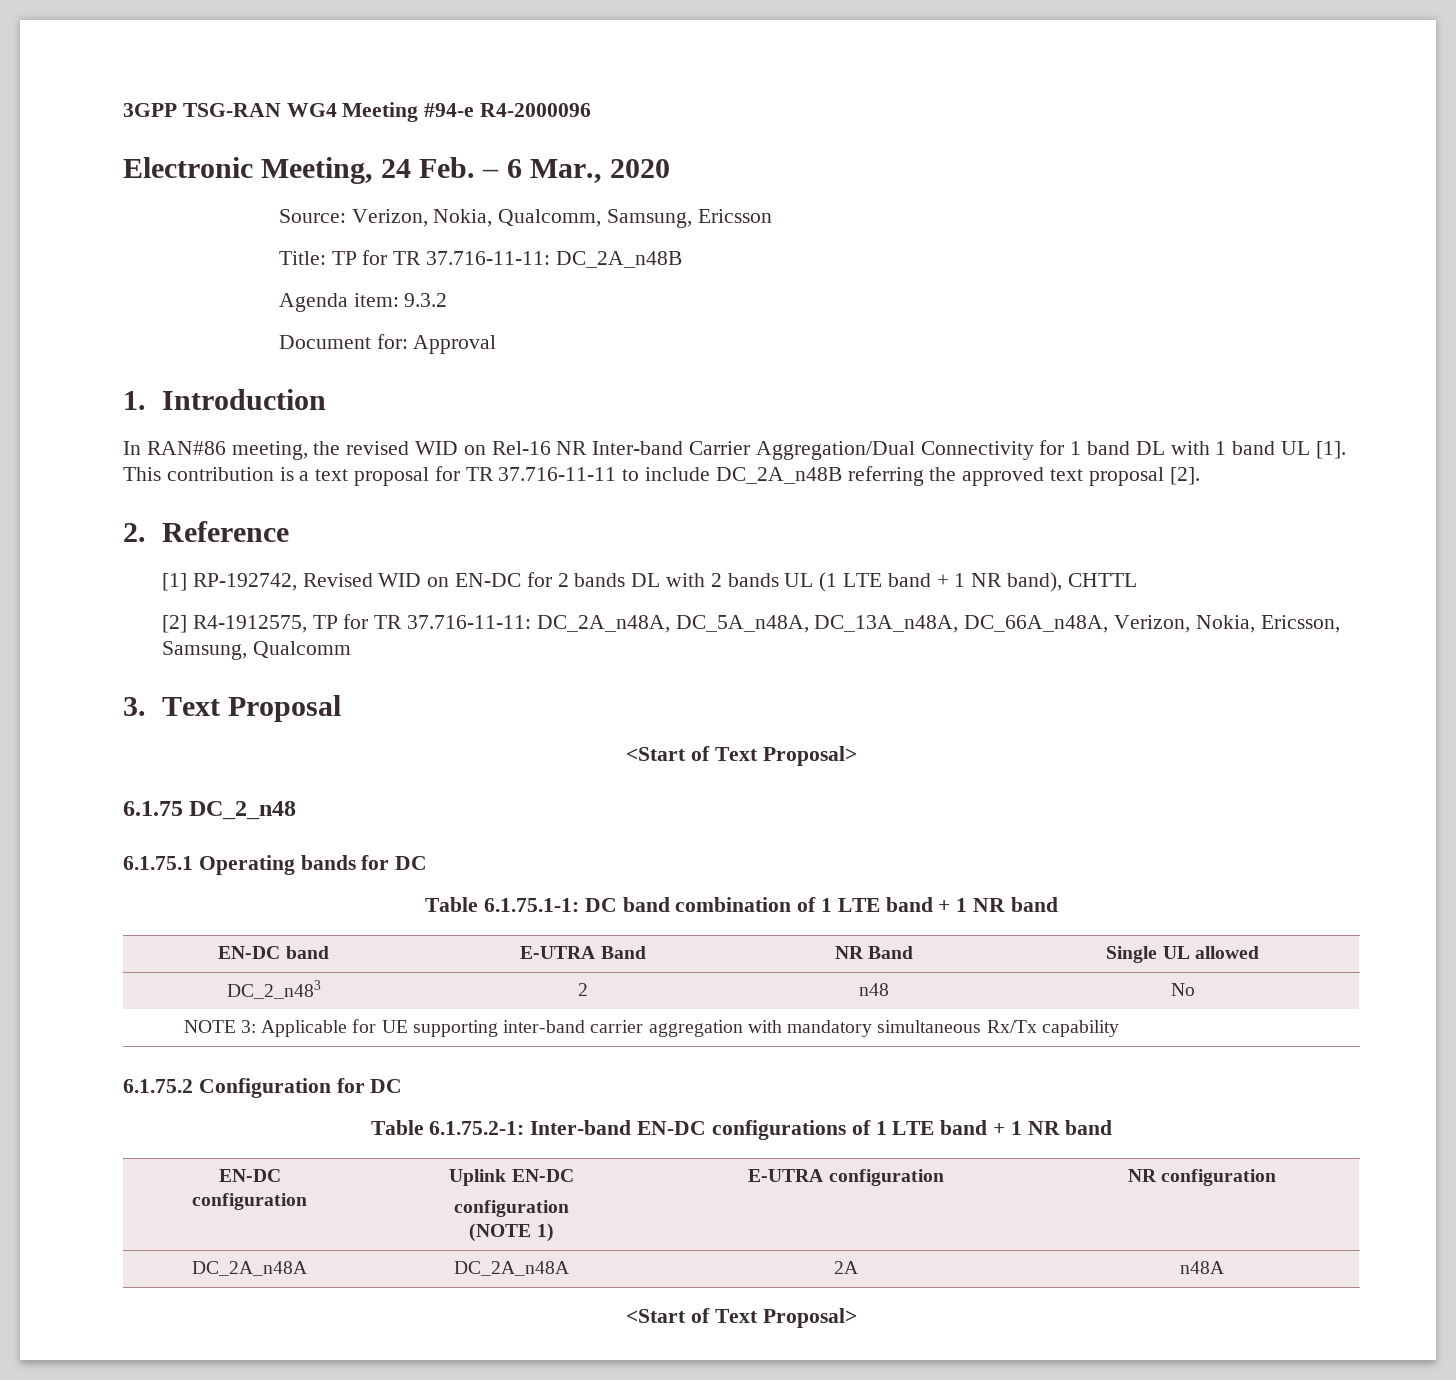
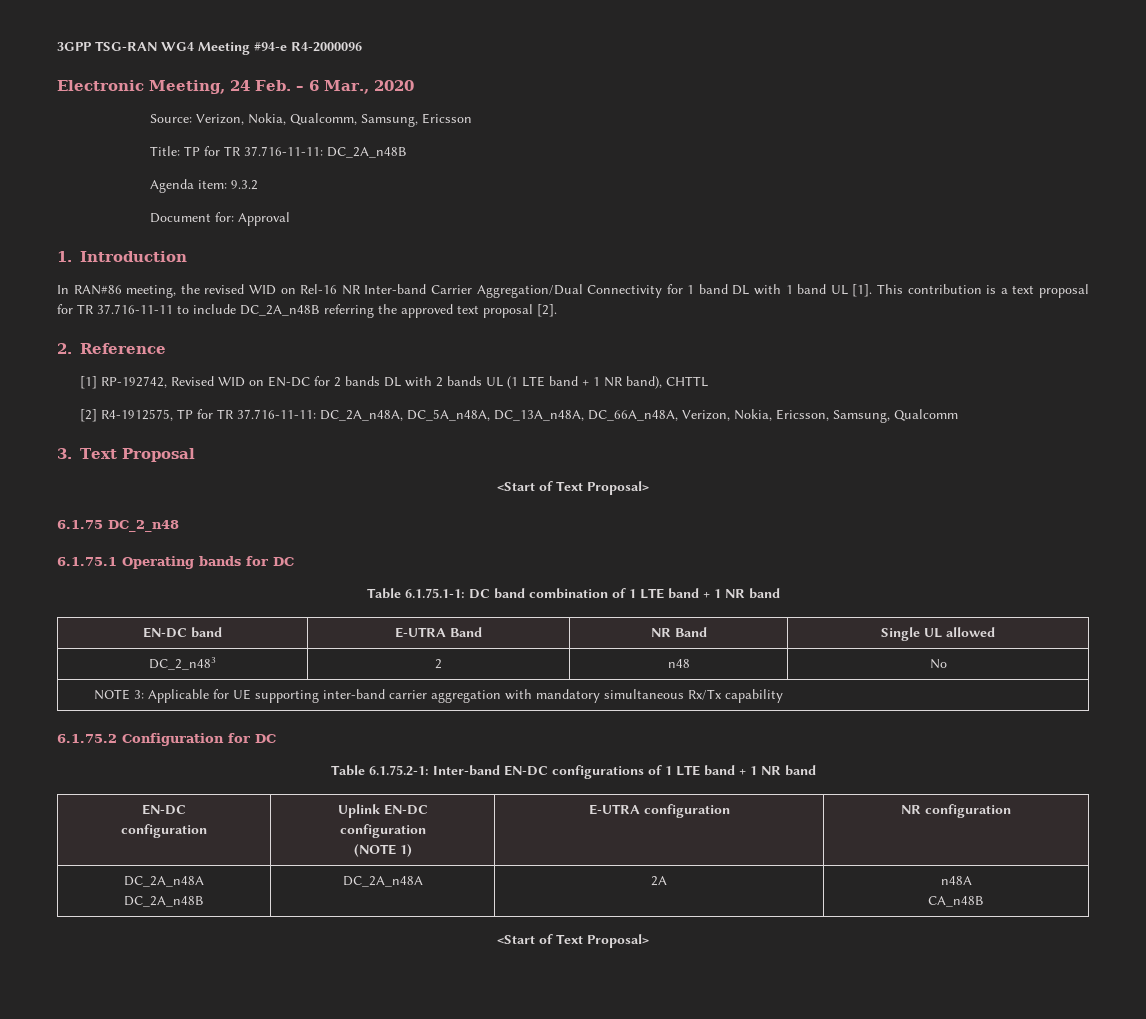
  Table 6.1.75.2-1: Inter-band EN-DC configurations of 1 LTE band + 1 NR band
  EN-DC
  configuration | Uplink EN-DC
  configuration
  (NOTE 1) | E-UTRA configuration | NR configuration
- DC_2A_n48A | DC_2A_n48A | 2A | n48A
+ DC_2A_n48A
+ DC_2A_n48B | DC_2A_n48A | 2A | n48A
+ CA_n48B

